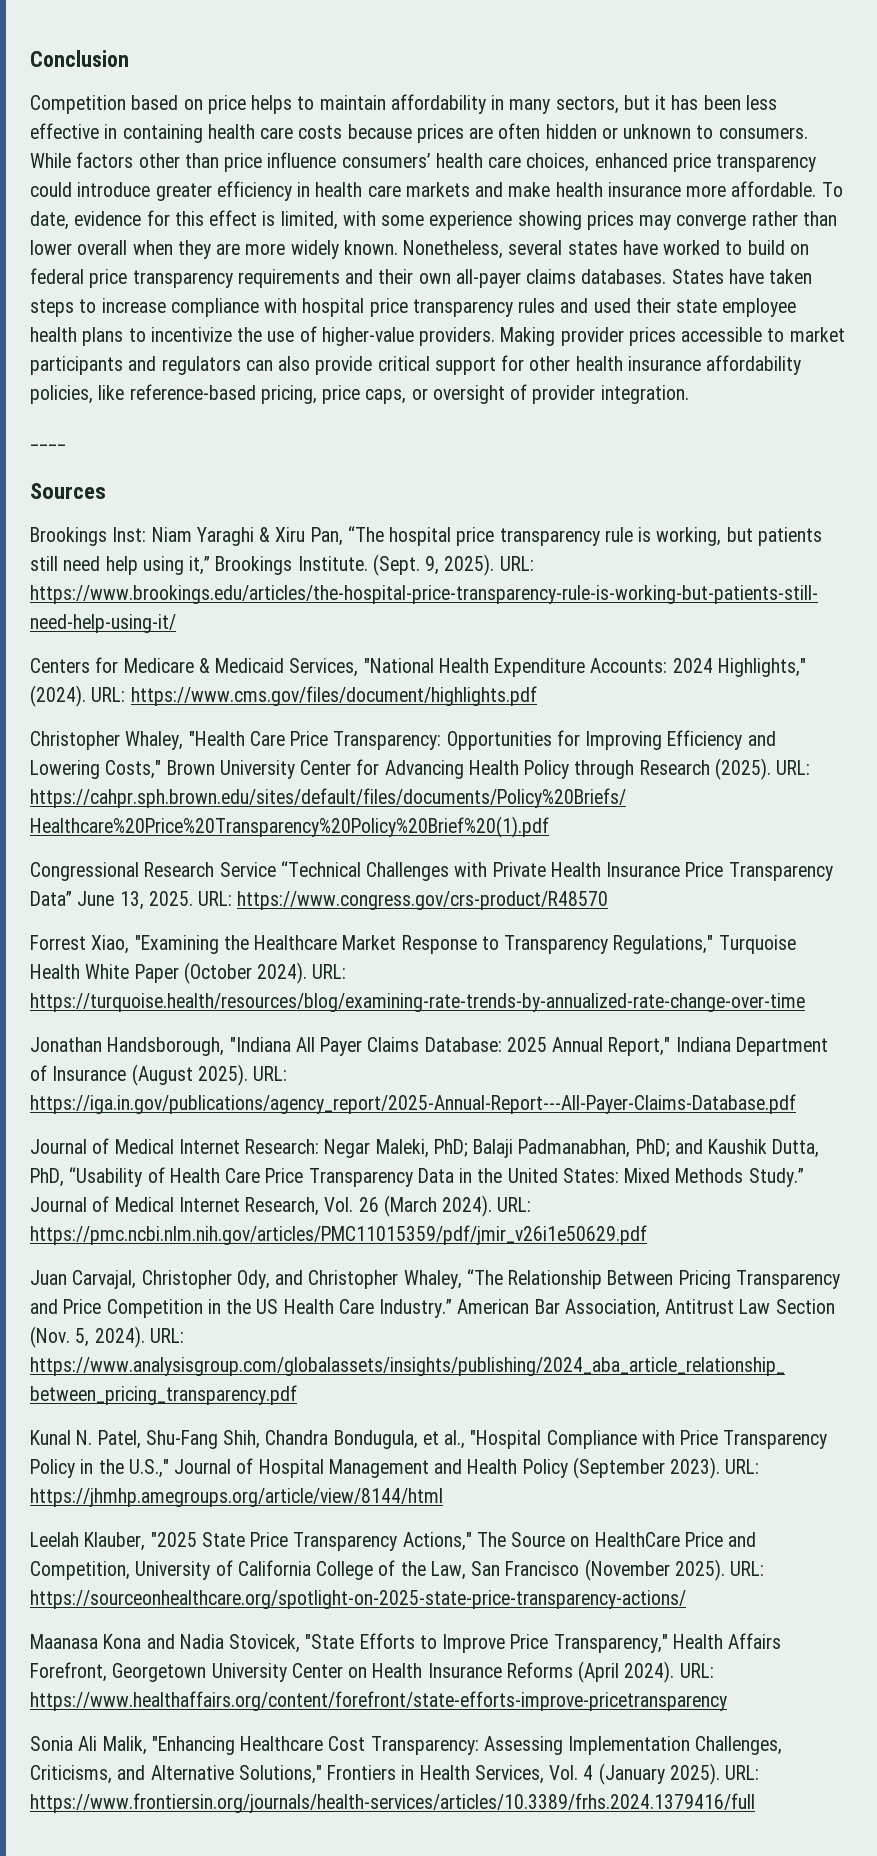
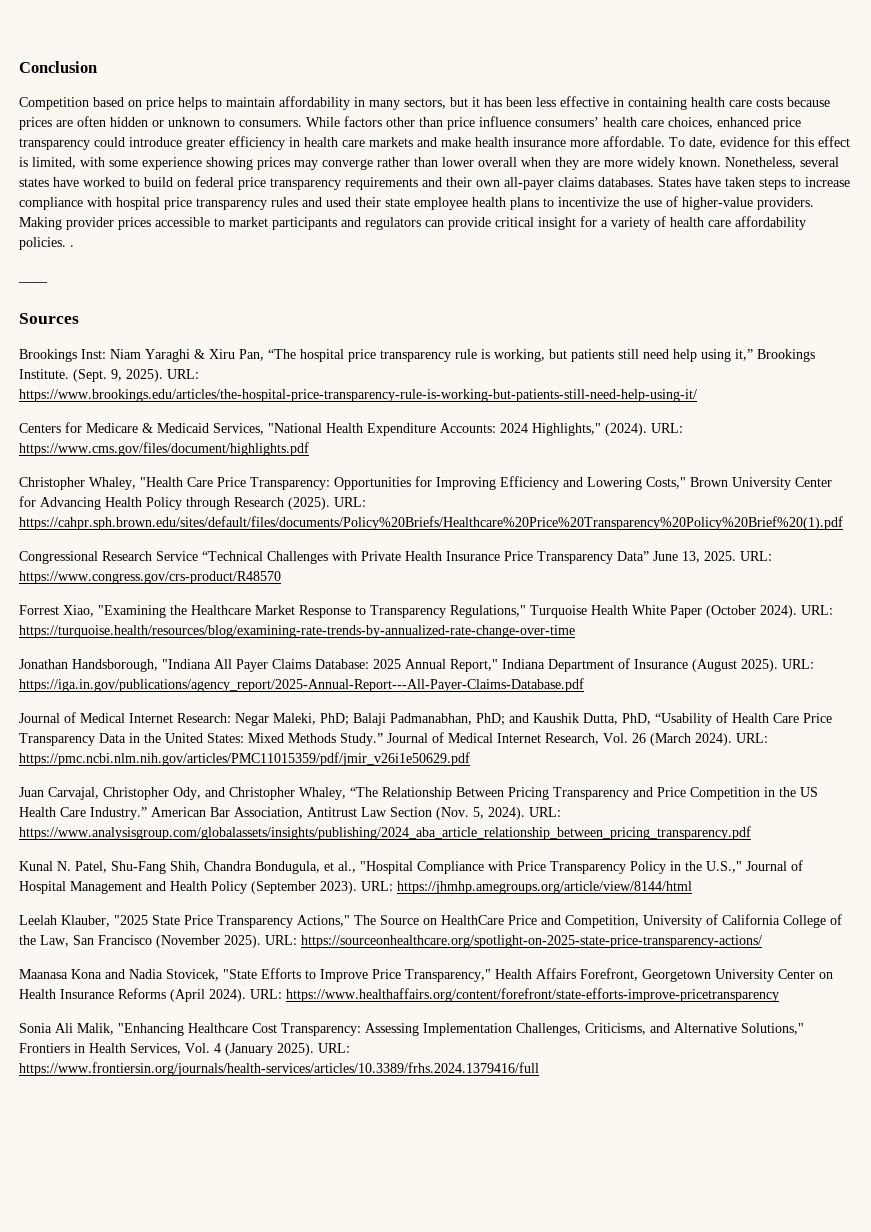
- Making provider prices accessible to market participants and regulators can also provide critical support for other health insurance affordability policies, like reference-based pricing, price caps, or oversight of provider integration.
+ Making provider prices accessible to market participants and regulators can provide critical insight for a variety of health care affordability policies. .

